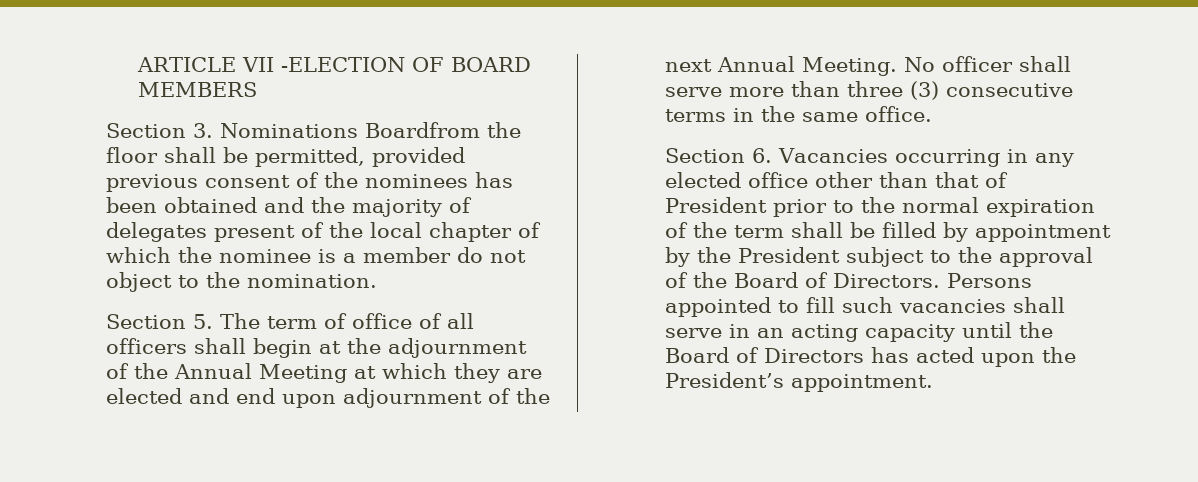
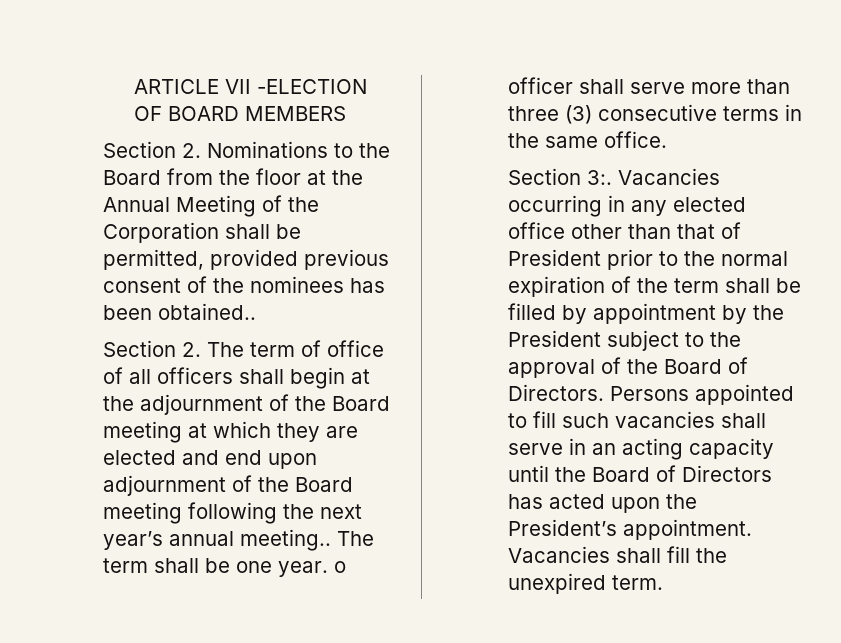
- Section 3. Nominations Boardfrom the floor shall be permitted, provided previous consent of the nominees has been obtained and the majority of delegates present of the local chapter of which the nominee is a member do not object to the nomination.
- Section 5. The term of office of all officers shall begin at the adjournment of the Annual Meeting at which they are elected and end upon adjournment of the next Annual Meeting. No officer shall serve more than three (3) consecutive terms in the same office.
+ Section 2. Nominations to the Board from the floor at the Annual Meeting of the Corporation shall be permitted, provided previous consent of the nominees has been obtained..
+ Section 2. The term of office of all officers shall begin at the adjournment of the Board meeting at which they are elected and end upon adjournment of the Board meeting following the next year’s annual meeting.. The term shall be one year. o officer shall serve more than three (3) consecutive terms in the same office.
- Section 6. Vacancies occurring in any elected office other than that of President prior to the normal expiration of the term shall be filled by appointment by the President subject to the approval of the Board of Directors.
+ Section 3:. Vacancies occurring in any elected office other than that of President prior to the normal expiration of the term shall be filled by appointment by the President subject to the approval of the Board of Directors.
+ Vacancies shall fill the unexpired term.

